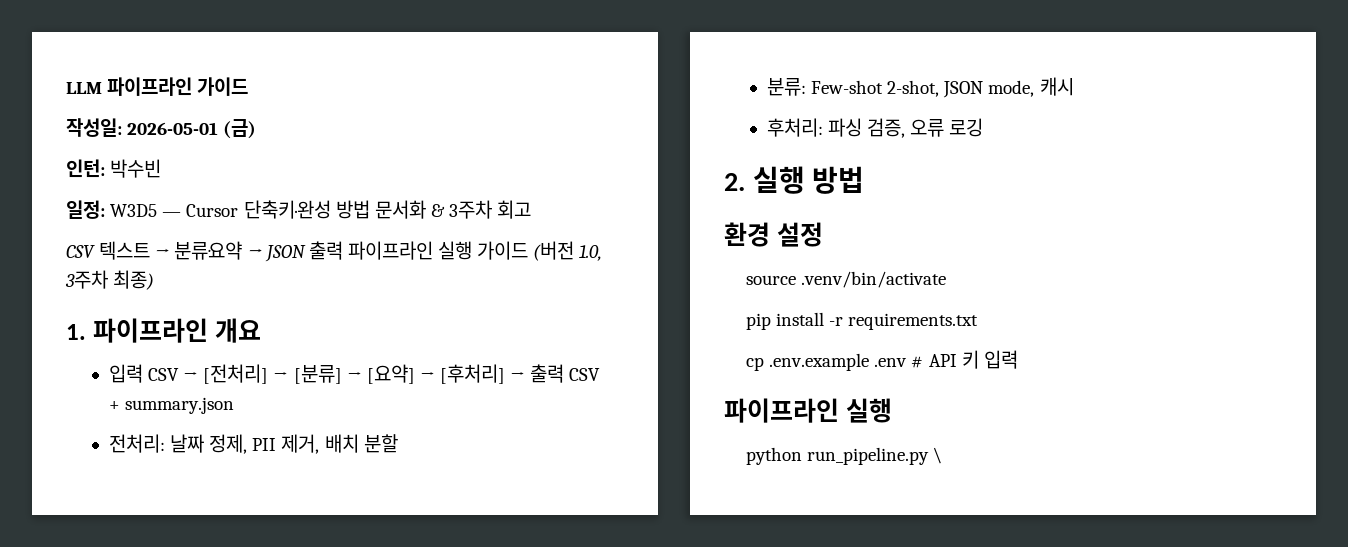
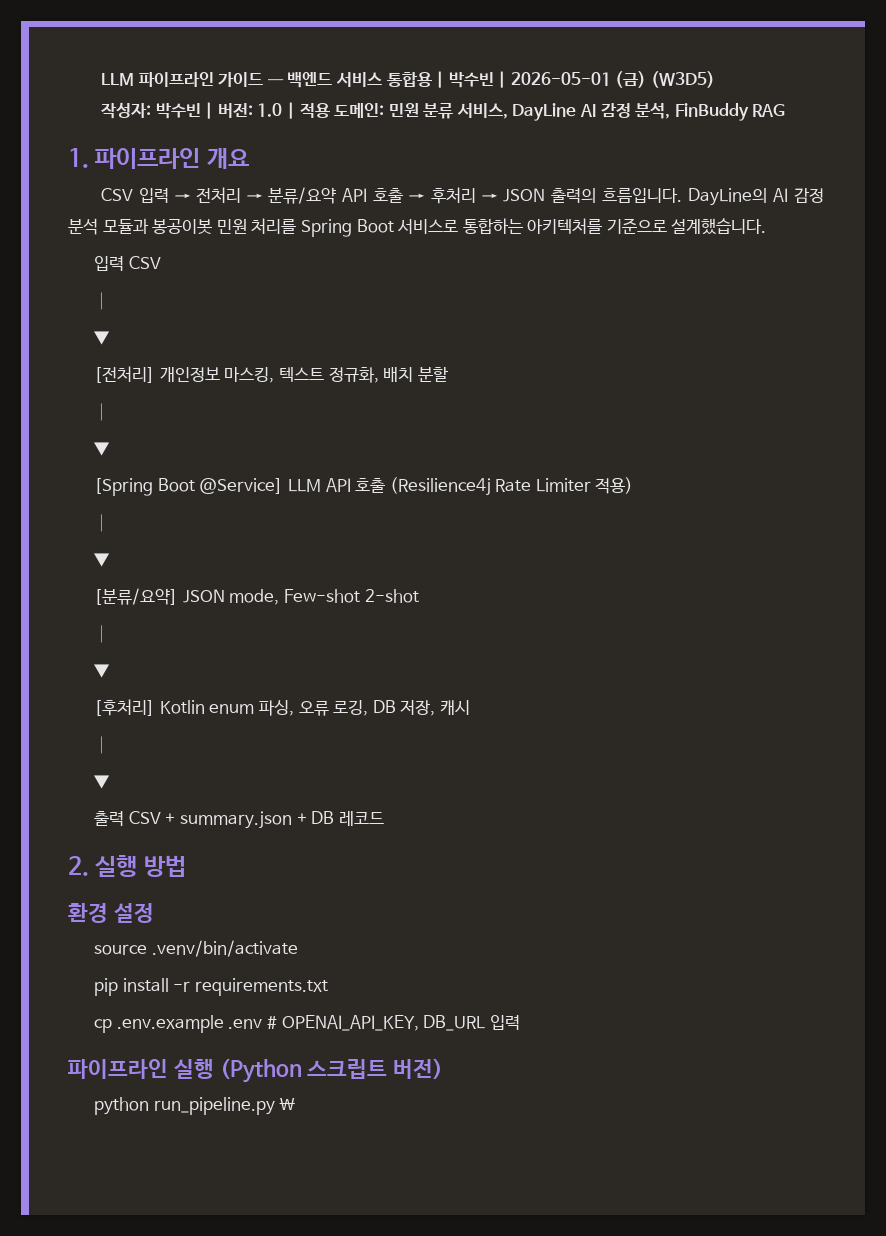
- LLM 파이프라인 가이드
- 작성일: 2026-05-01 (금)
- 인턴: 박수빈
- 일정: W3D5 — Cursor 단축키·완성 방법 문서화 & 3주차 회고
- CSV 텍스트 → 분류·요약 → JSON 출력 파이프라인 실행 가이드 (버전 1.0, 3주차 최종)
+ LLM 파이프라인 가이드 — 백엔드 서비스 통합용 | 박수빈 | 2026-05-01 (금) (W3D5)
+ 작성자: 박수빈 | 버전: 1.0 | 적용 도메인: 민원 분류 서비스, DayLine AI 감정 분석, FinBuddy RAG
  1. 파이프라인 개요
- 입력 CSV → [전처리] → [분류] → [요약] → [후처리] → 출력 CSV + summary.json
- 전처리: 날짜 정제, PII 제거, 배치 분할
- 분류: Few-shot 2-shot, JSON mode, 캐시
- 후처리: 파싱 검증, 오류 로깅
+ CSV 입력 → 전처리 → 분류/요약 API 호출 → 후처리 → JSON 출력의 흐름입니다. DayLine의 AI 감정 분석 모듈과 봉공이봇 민원 처리를 Spring Boot 서비스로 통합하는 아키텍처를 기준으로 설계했습니다.
+ 입력 CSV
+ │
+ ▼
+ [전처리] 개인정보 마스킹, 텍스트 정규화, 배치 분할
+ │
+ ▼
+ [Spring Boot @Service] LLM API 호출 (Resilience4j Rate Limiter 적용)
+ │
+ ▼
+ [분류/요약] JSON mode, Few-shot 2-shot
+ │
+ ▼
+ [후처리] Kotlin enum 파싱, 오류 로깅, DB 저장, 캐시
+ │
+ ▼
+ 출력 CSV + summary.json + DB 레코드
- cp .env.example .env # API 키 입력
- 파이프라인 실행
+ cp .env.example .env # OPENAI_API_KEY, DB_URL 입력
+ 파이프라인 실행 (Python 스크립트 버전)

